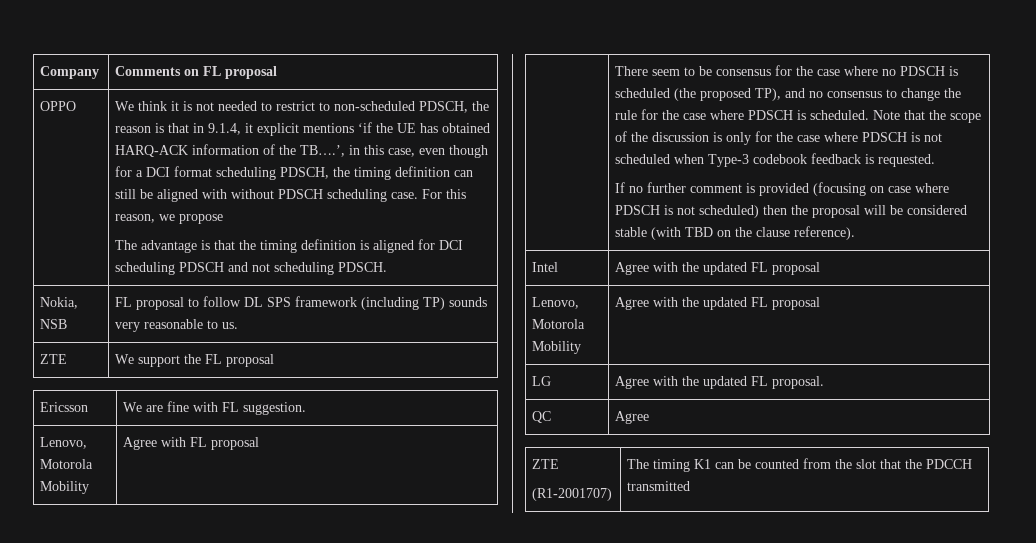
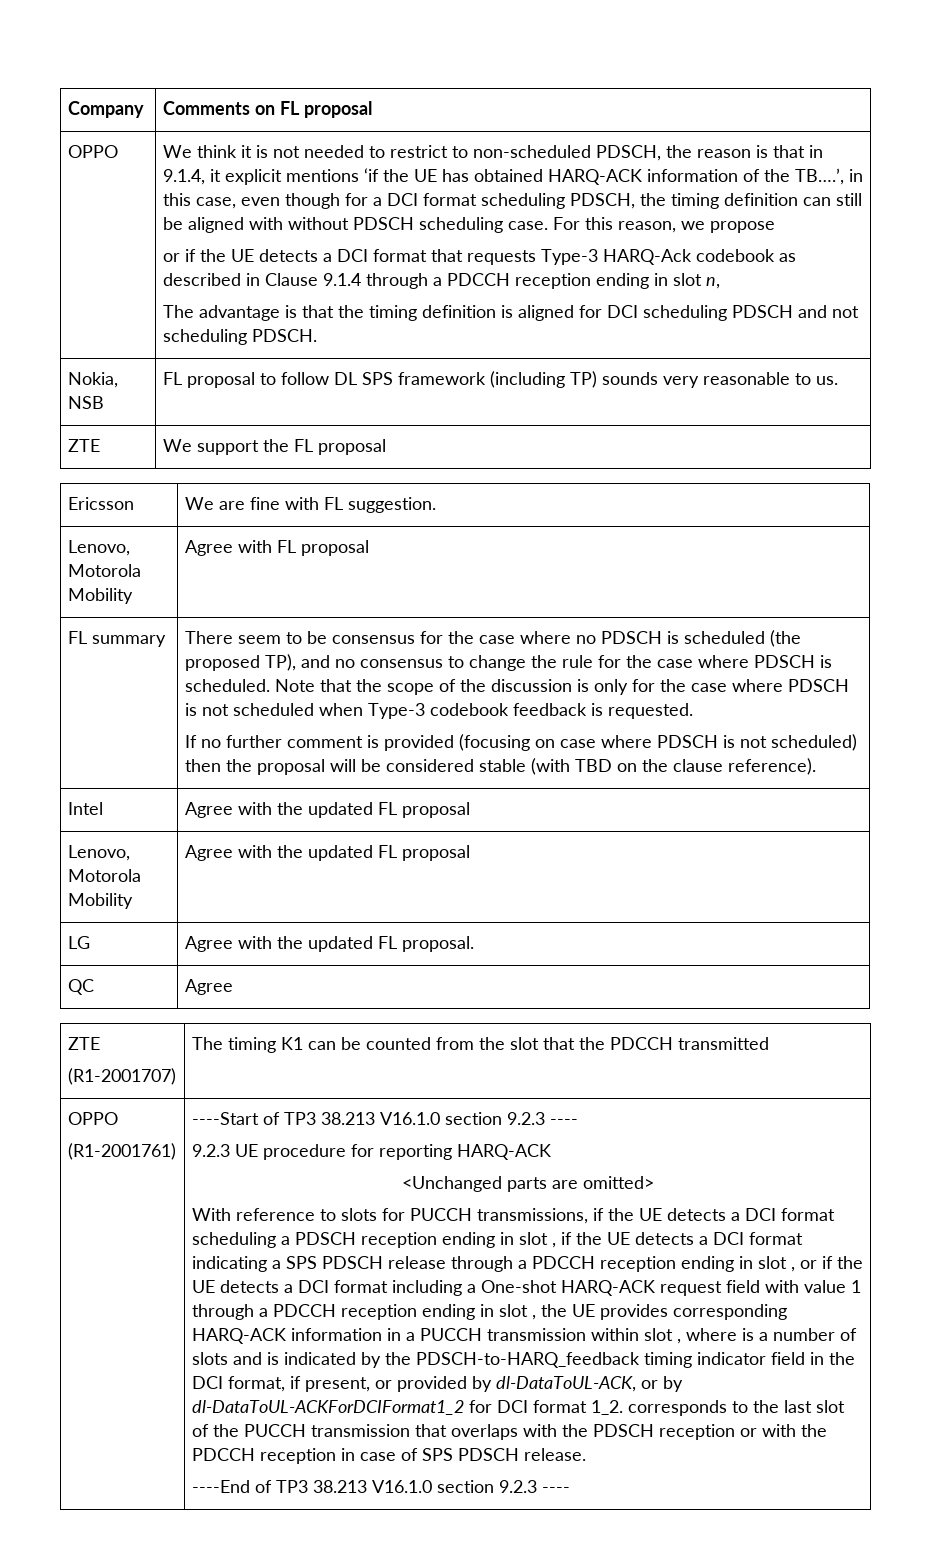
+ or if the UE detects a DCI format that requests Type-3 HARQ-Ack codebook as described in Clause 9.1.4 through a PDCCH reception ending in slot n,
+ FL summary
  QC | Agree
  ZTE
  (R1-2001707) | The timing K1 can be counted from the slot that the PDCCH transmitted
+ OPPO
+ (R1-2001761) | ----Start of TP3 38.213 V16.1.0 section 9.2.3 ----
+ 9.2.3 UE procedure for reporting HARQ-ACK
+ <Unchanged parts are omitted>
+ With reference to slots for PUCCH transmissions, if the UE detects a DCI format scheduling a PDSCH reception ending in slot , if the UE detects a DCI format indicating a SPS PDSCH release through a PDCCH reception ending in slot , or if the UE detects a DCI format including a One-shot HARQ-ACK request field with value 1 through a PDCCH reception ending in slot , the UE provides corresponding HARQ-ACK information in a PUCCH transmission within slot , where is a number of slots and is indicated by the PDSCH-to-HARQ_feedback timing indicator field in the DCI format, if present, or provided by dl-DataToUL-ACK, or by dl-DataToUL-ACKForDCIFormat1_2 for DCI format 1_2. corresponds to the last slot of the PUCCH transmission that overlaps with the PDSCH reception or with the PDCCH reception in case of SPS PDSCH release.
+ ----End of TP3 38.213 V16.1.0 section 9.2.3 ----

